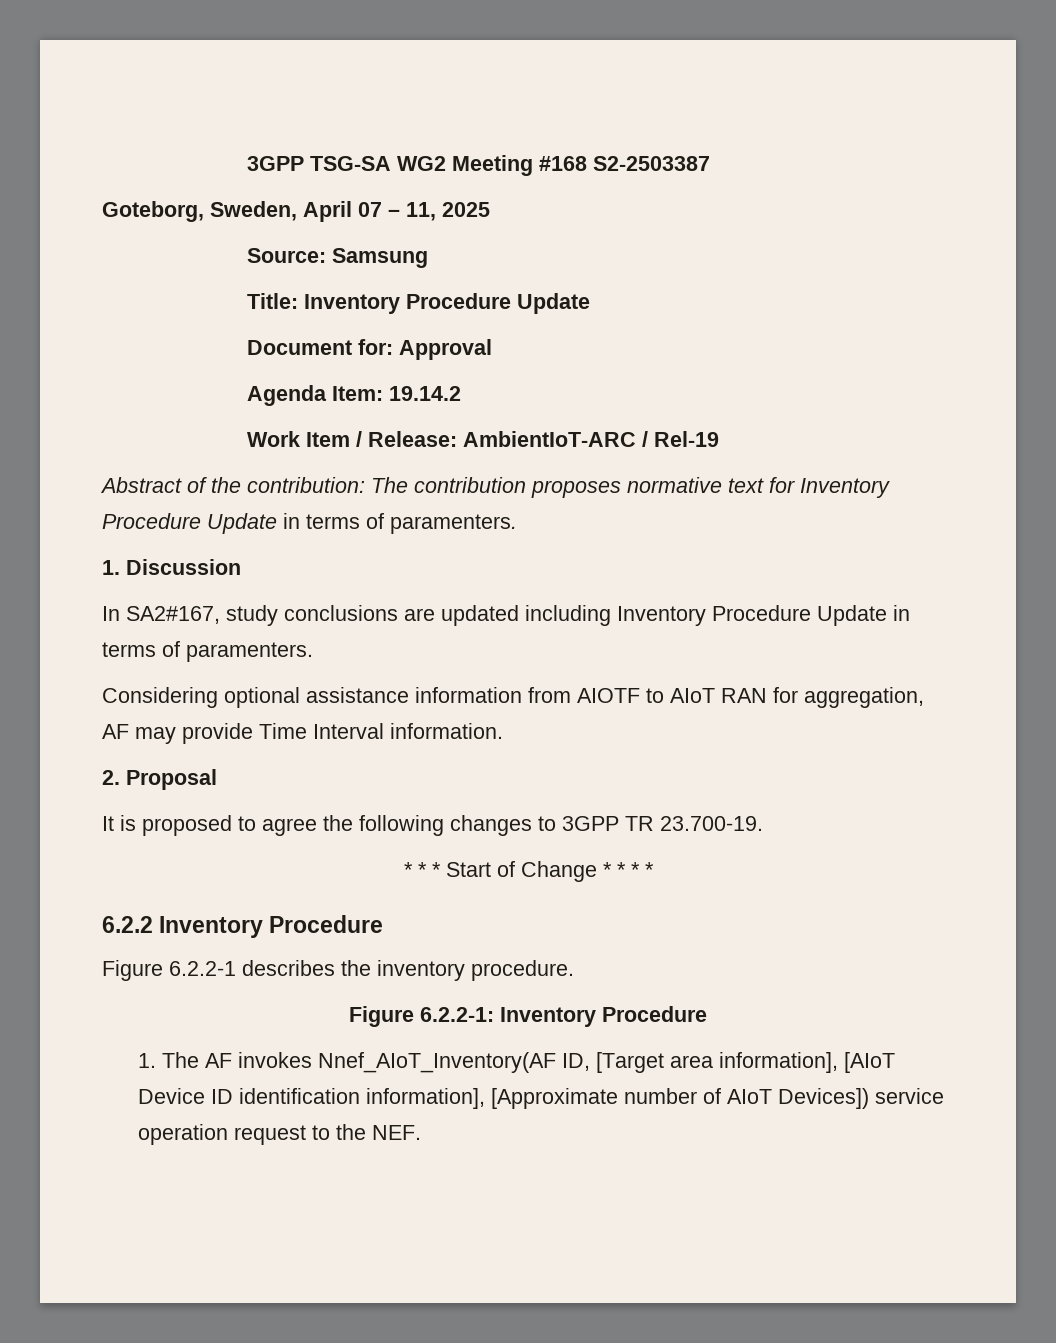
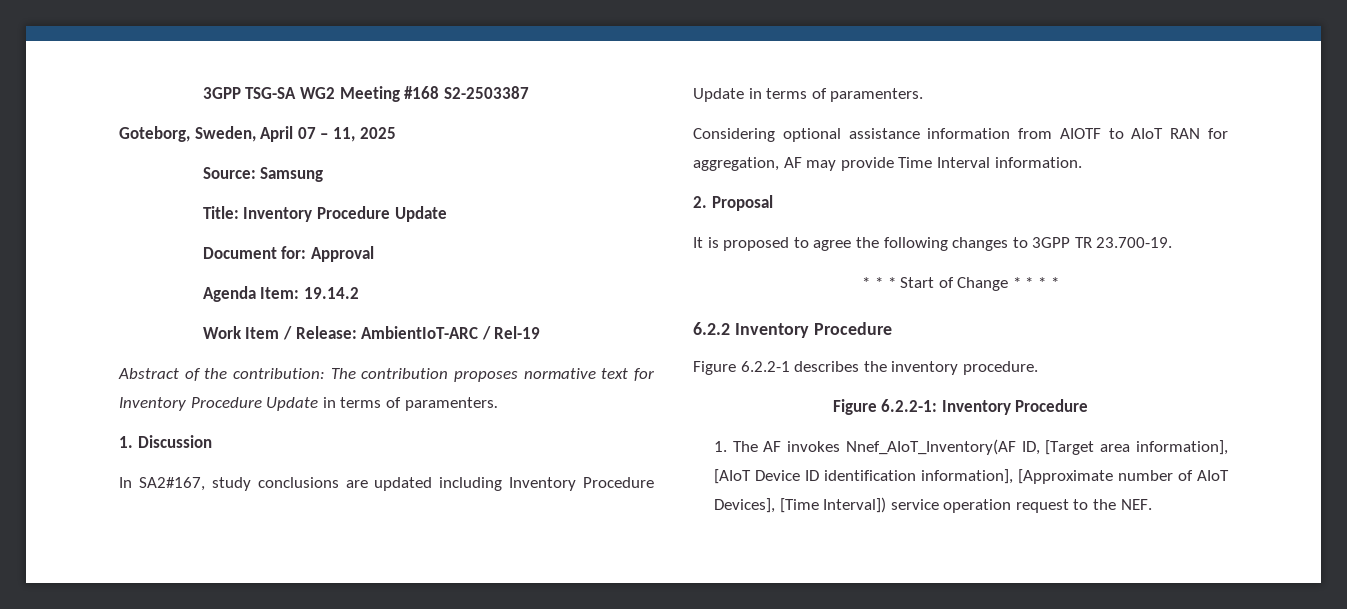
- 1. The AF invokes Nnef_AIoT_Inventory(AF ID, [Target area information], [AIoT Device ID identification information], [Approximate number of AIoT Devices]) service operation request to the NEF.
+ 1. The AF invokes Nnef_AIoT_Inventory(AF ID, [Target area information], [AIoT Device ID identification information], [Approximate number of AIoT Devices], [Time Interval]) service operation request to the NEF.

